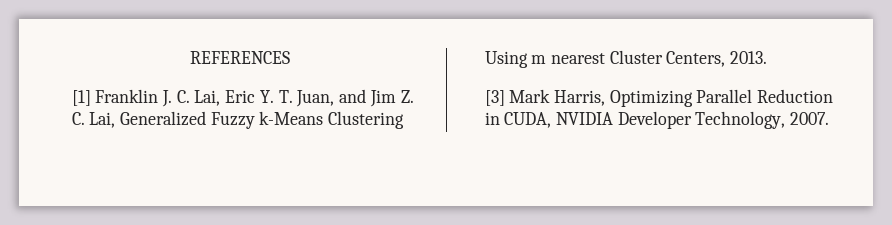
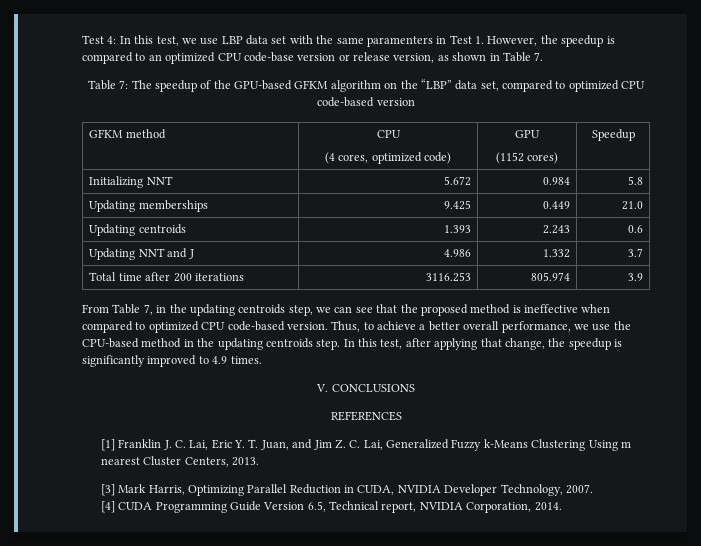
+ Test 4: In this test, we use LBP data set with the same paramenters in Test 1. However, the speedup is compared to an optimized CPU code-base version or release version, as shown in Table 7.
+ Table 7: The speedup of the GPU-based GFKM algorithm on the “LBP” data set, compared to optimized CPU code-based version
+ GFKM method | CPU
+ (4 cores, optimized code) | GPU
+ (1152 cores) | Speedup
+ Initializing NNT | 5.672 | 0.984 | 5.8
+ Updating memberships | 9.425 | 0.449 | 21.0
+ Updating centroids | 1.393 | 2.243 | 0.6
+ Updating NNT and J | 4.986 | 1.332 | 3.7
+ Total time after 200 iterations | 3116.253 | 805.974 | 3.9
+ From Table 7, in the updating centroids step, we can see that the proposed method is ineffective when compared to optimized CPU code-based version. Thus, to achieve a better overall performance, we use the CPU-based method in the updating centroids step. In this test, after applying that change, the speedup is significantly improved to 4.9 times.
+ V. CONCLUSIONS
+ [4] CUDA Programming Guide Version 6.5, Technical report, NVIDIA Corporation, 2014.

